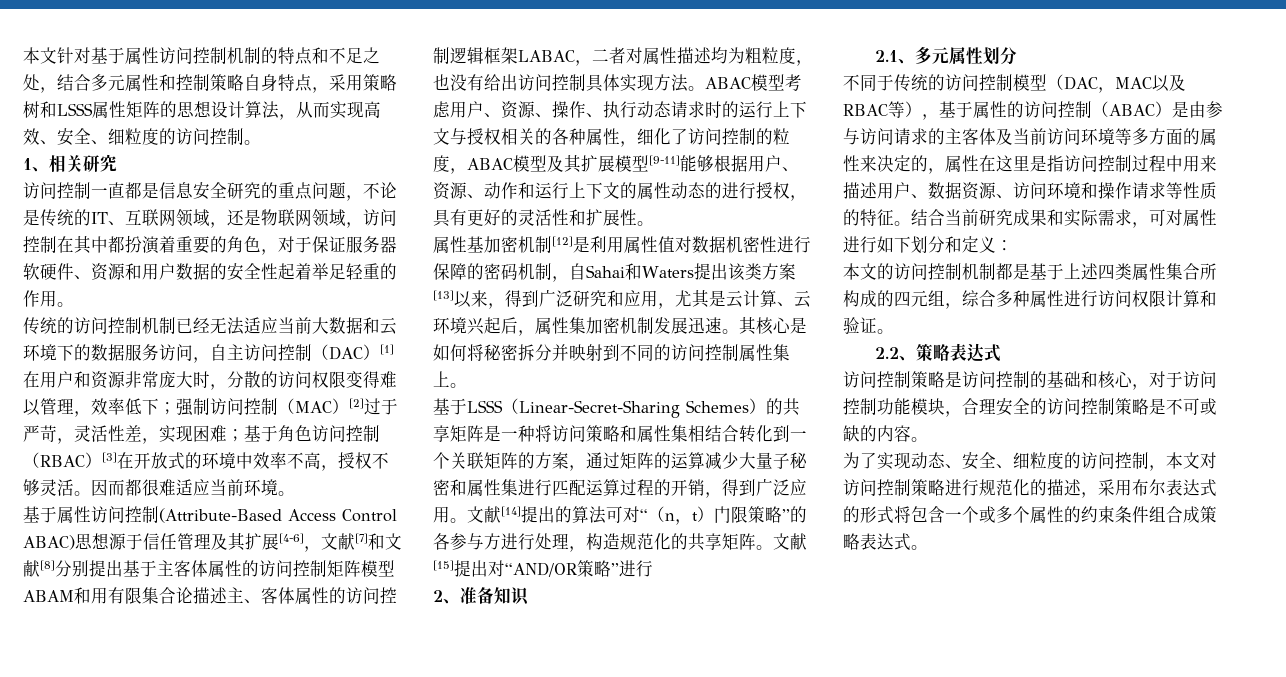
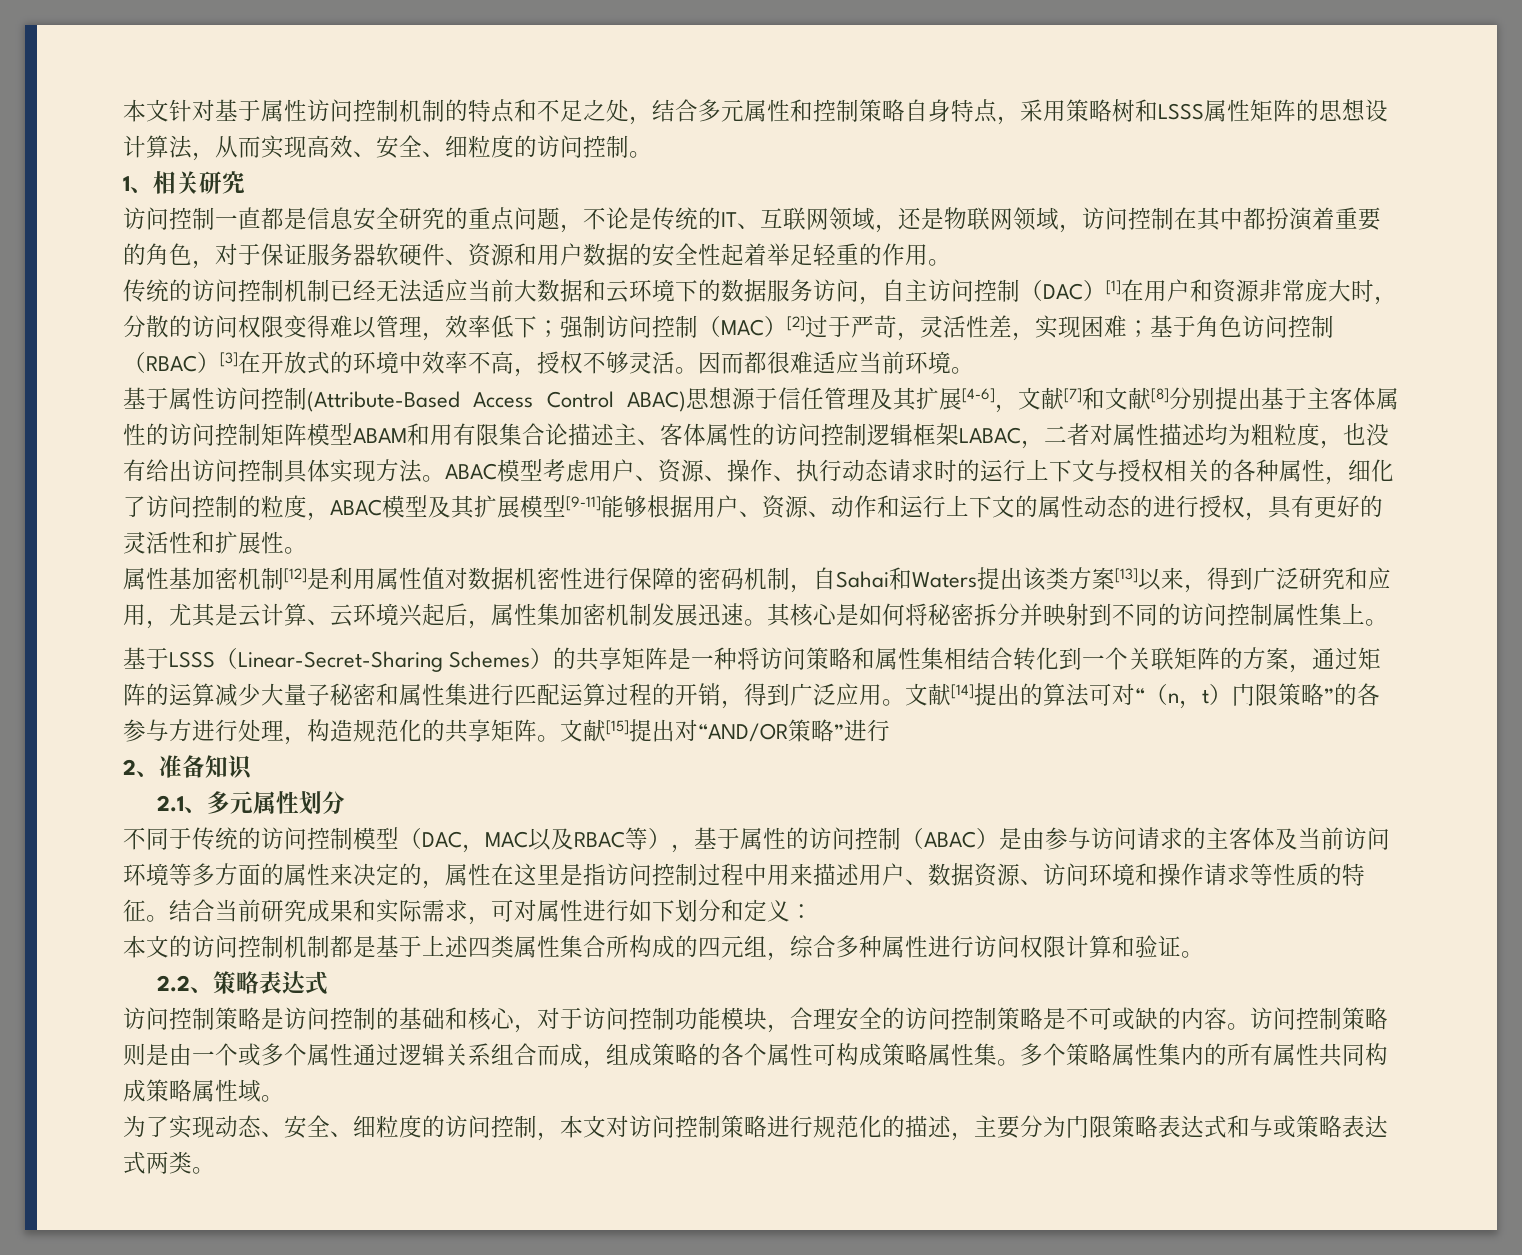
+ 访问控制策略则是由一个或多个属性通过逻辑关系组合而成，组成策略的各个属性可构成策略属性集。多个策略属性集内的所有属性共同构成策略属性域。
- 为了实现动态、安全、细粒度的访问控制，本文对访问控制策略进行规范化的描述，采用布尔表达式的形式将包含一个或多个属性的约束条件组合成策略表达式。
+ 为了实现动态、安全、细粒度的访问控制，本文对访问控制策略进行规范化的描述，主要分为门限策略表达式和与或策略表达式两类。

